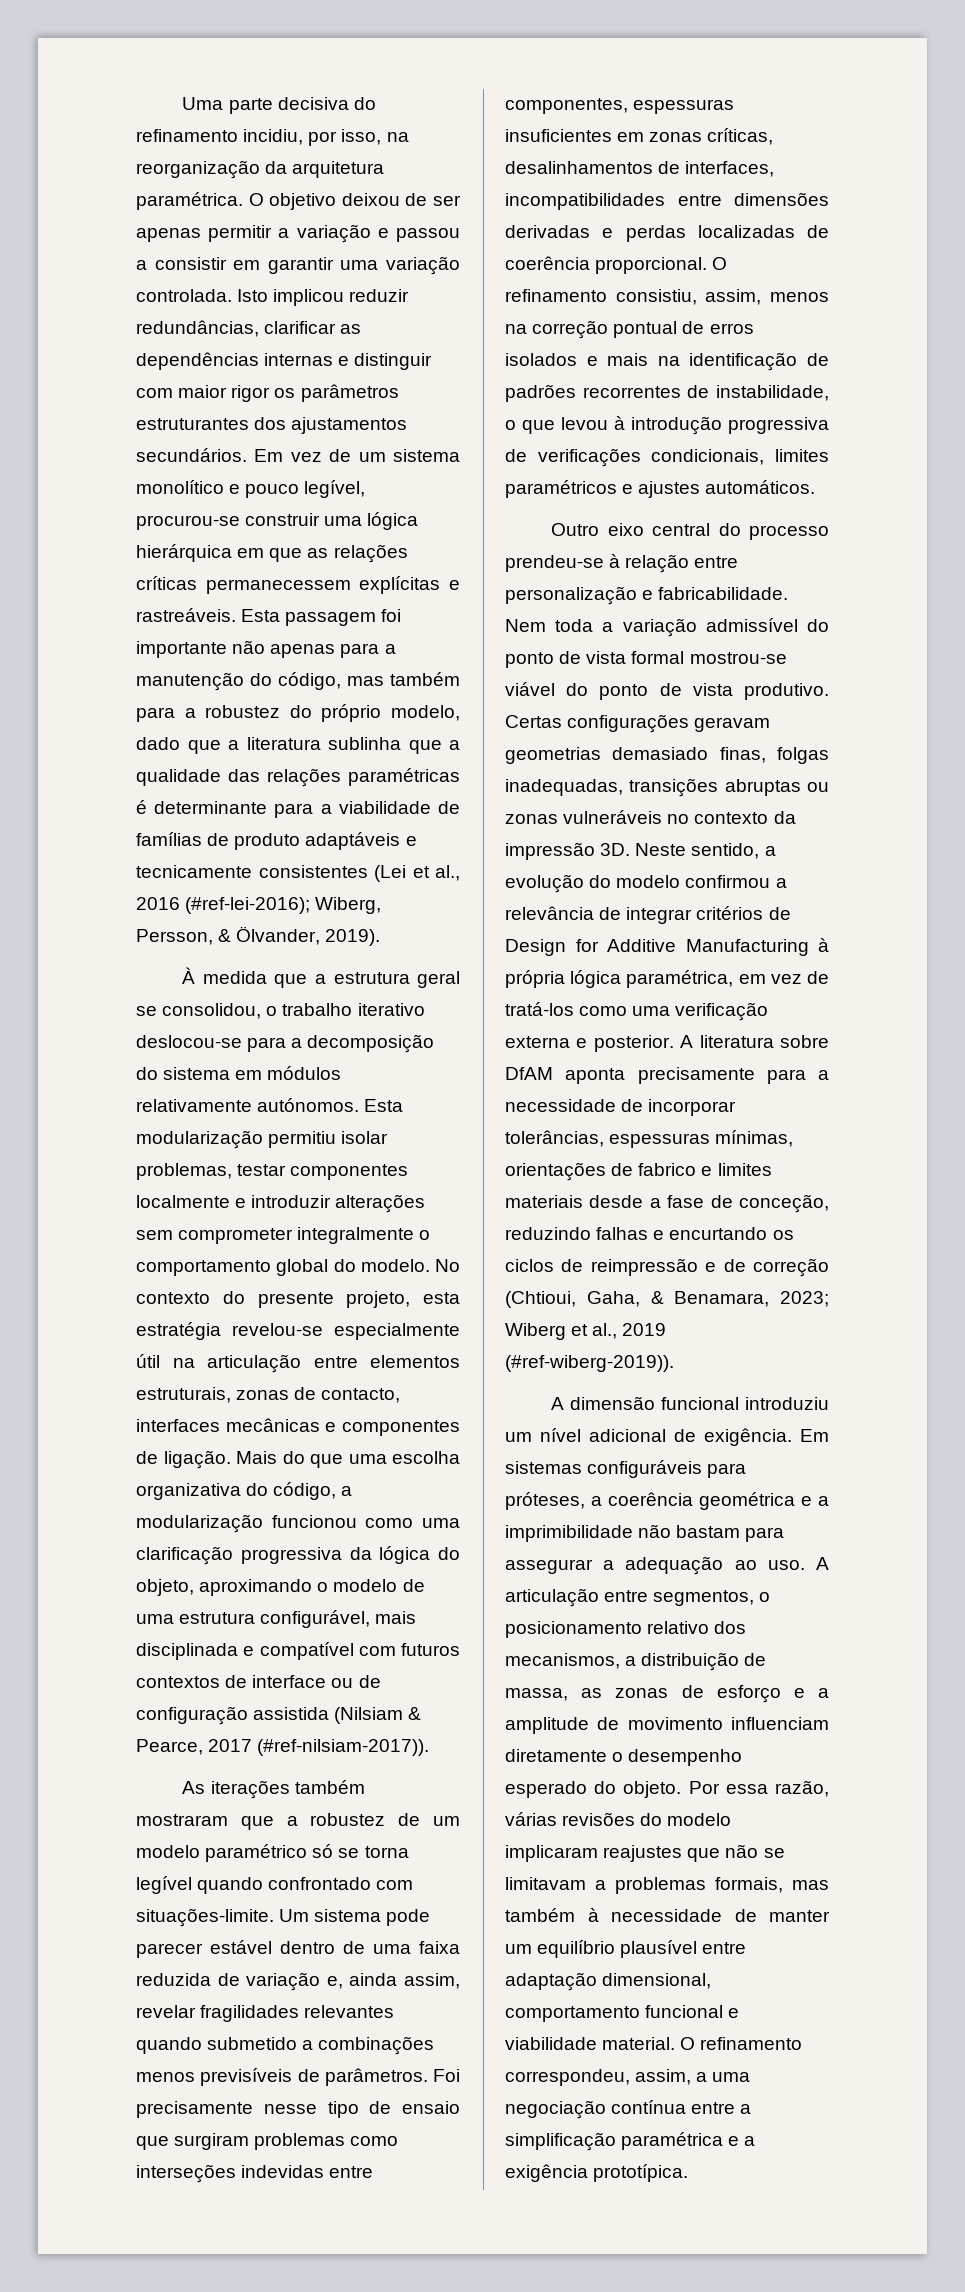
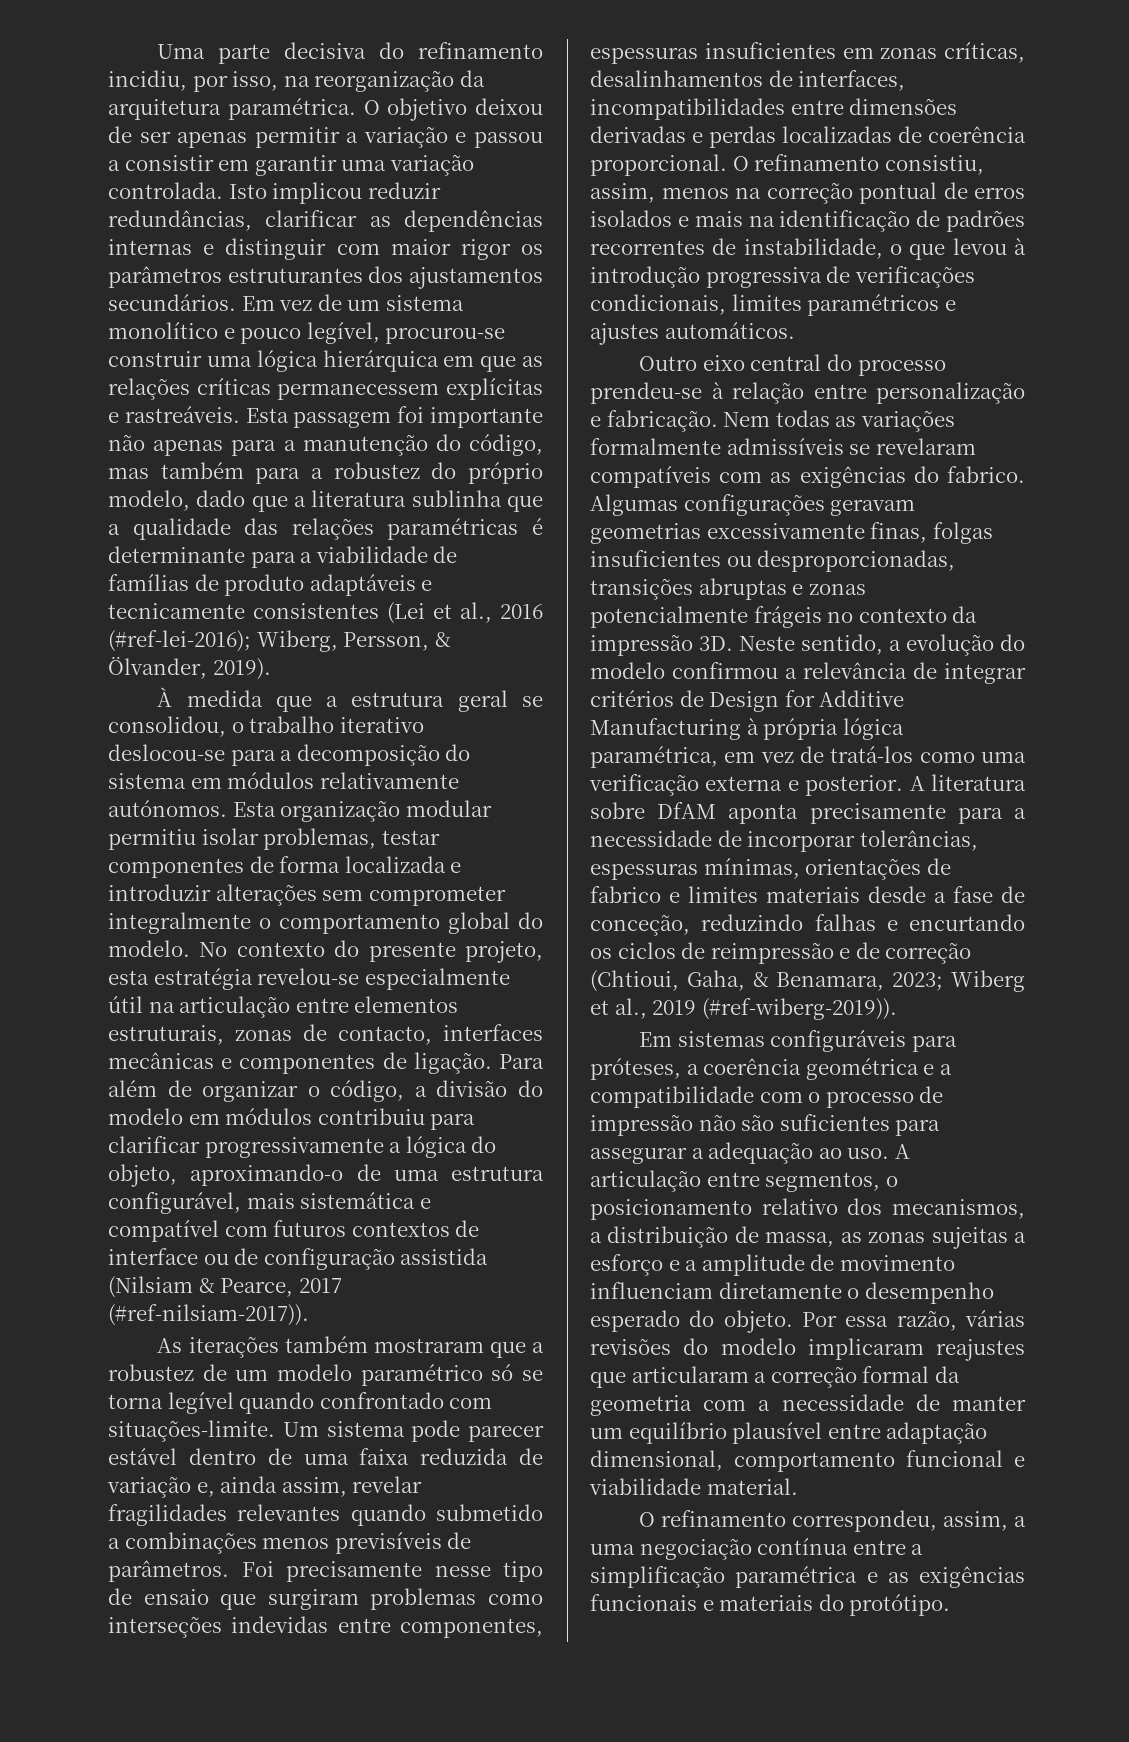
- Esta modularização permitiu isolar problemas, testar componentes localmente e introduzir alterações sem comprometer integralmente o comportamento global do modelo.
+ Esta organização modular permitiu isolar problemas, testar componentes de forma localizada e introduzir alterações sem comprometer integralmente o comportamento global do modelo.
- Mais do que uma escolha organizativa do código, a modularização funcionou como uma clarificação progressiva da lógica do objeto, aproximando o modelo de uma estrutura configurável, mais disciplinada e compatível com futuros contextos de interface ou de configuração assistida (Nilsiam & Pearce, 2017 (#ref-nilsiam-2017)).
+ Para além de organizar o código, a divisão do modelo em módulos contribuiu para clarificar progressivamente a lógica do objeto, aproximando-o de uma estrutura configurável, mais sistemática e compatível com futuros contextos de interface ou de configuração assistida (Nilsiam & Pearce, 2017 (#ref-nilsiam-2017)).
- Outro eixo central do processo prendeu-se à relação entre personalização e fabricabilidade. Nem toda a variação admissível do ponto de vista formal mostrou-se viável do ponto de vista produtivo. Certas configurações geravam geometrias demasiado finas, folgas inadequadas, transições abruptas ou zonas vulneráveis no contexto da impressão 3D.
+ Outro eixo central do processo prendeu-se à relação entre personalização e fabricação. Nem todas as variações formalmente admissíveis se revelaram compatíveis com as exigências do fabrico. Algumas configurações geravam geometrias excessivamente finas, folgas insuficientes ou desproporcionadas, transições abruptas e zonas potencialmente frágeis no contexto da impressão 3D.
- A dimensão funcional introduziu um nível adicional de exigência. Em sistemas configuráveis para próteses, a coerência geométrica e a imprimibilidade não bastam para assegurar a adequação ao uso.
+ Em sistemas configuráveis para próteses, a coerência geométrica e a compatibilidade com o processo de impressão não são suficientes para assegurar a adequação ao uso.
- A articulação entre segmentos, o posicionamento relativo dos mecanismos, a distribuição de massa, as zonas de esforço e a amplitude de movimento influenciam diretamente o desempenho esperado do objeto.
+ A articulação entre segmentos, o posicionamento relativo dos mecanismos, a distribuição de massa, as zonas sujeitas a esforço e a amplitude de movimento influenciam diretamente o desempenho esperado do objeto.
- Por essa razão, várias revisões do modelo implicaram reajustes que não se limitavam a problemas formais, mas também à necessidade de manter um equilíbrio plausível entre adaptação dimensional, comportamento funcional e viabilidade material. O refinamento correspondeu, assim, a uma negociação contínua entre a simplificação paramétrica e a exigência prototípica.
+ Por essa razão, várias revisões do modelo implicaram reajustes que articularam a correção formal da geometria com a necessidade de manter um equilíbrio plausível entre adaptação dimensional, comportamento funcional e viabilidade material.
+ O refinamento correspondeu, assim, a uma negociação contínua entre a simplificação paramétrica e as exigências funcionais e materiais do protótipo.

